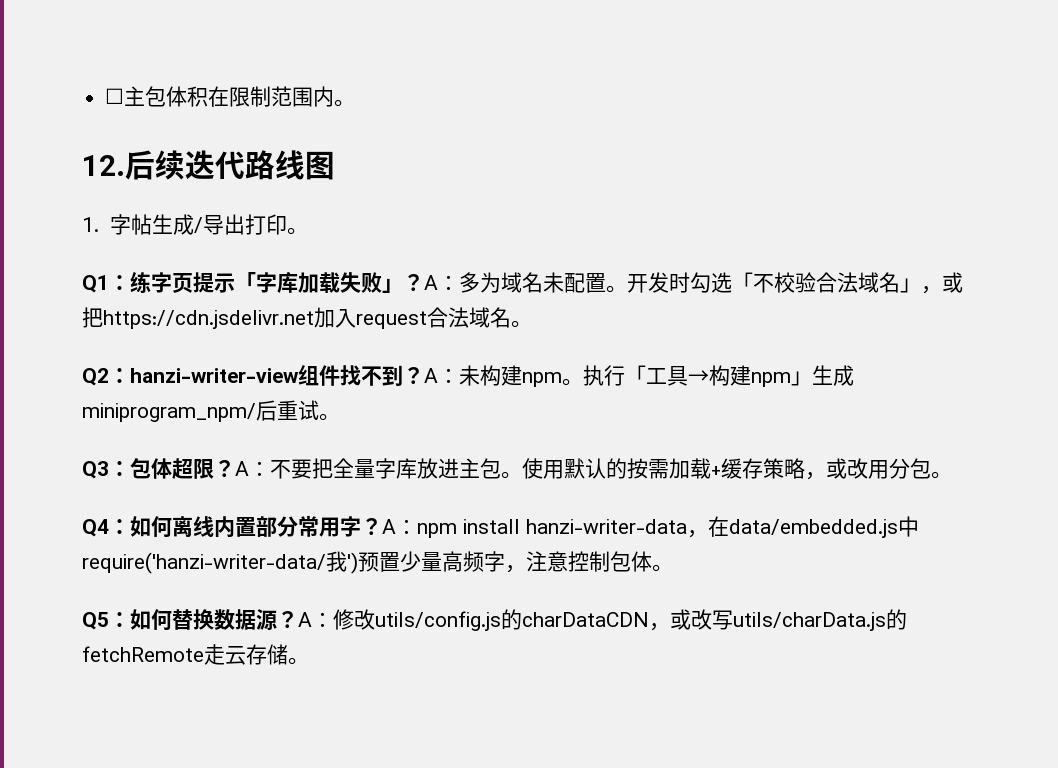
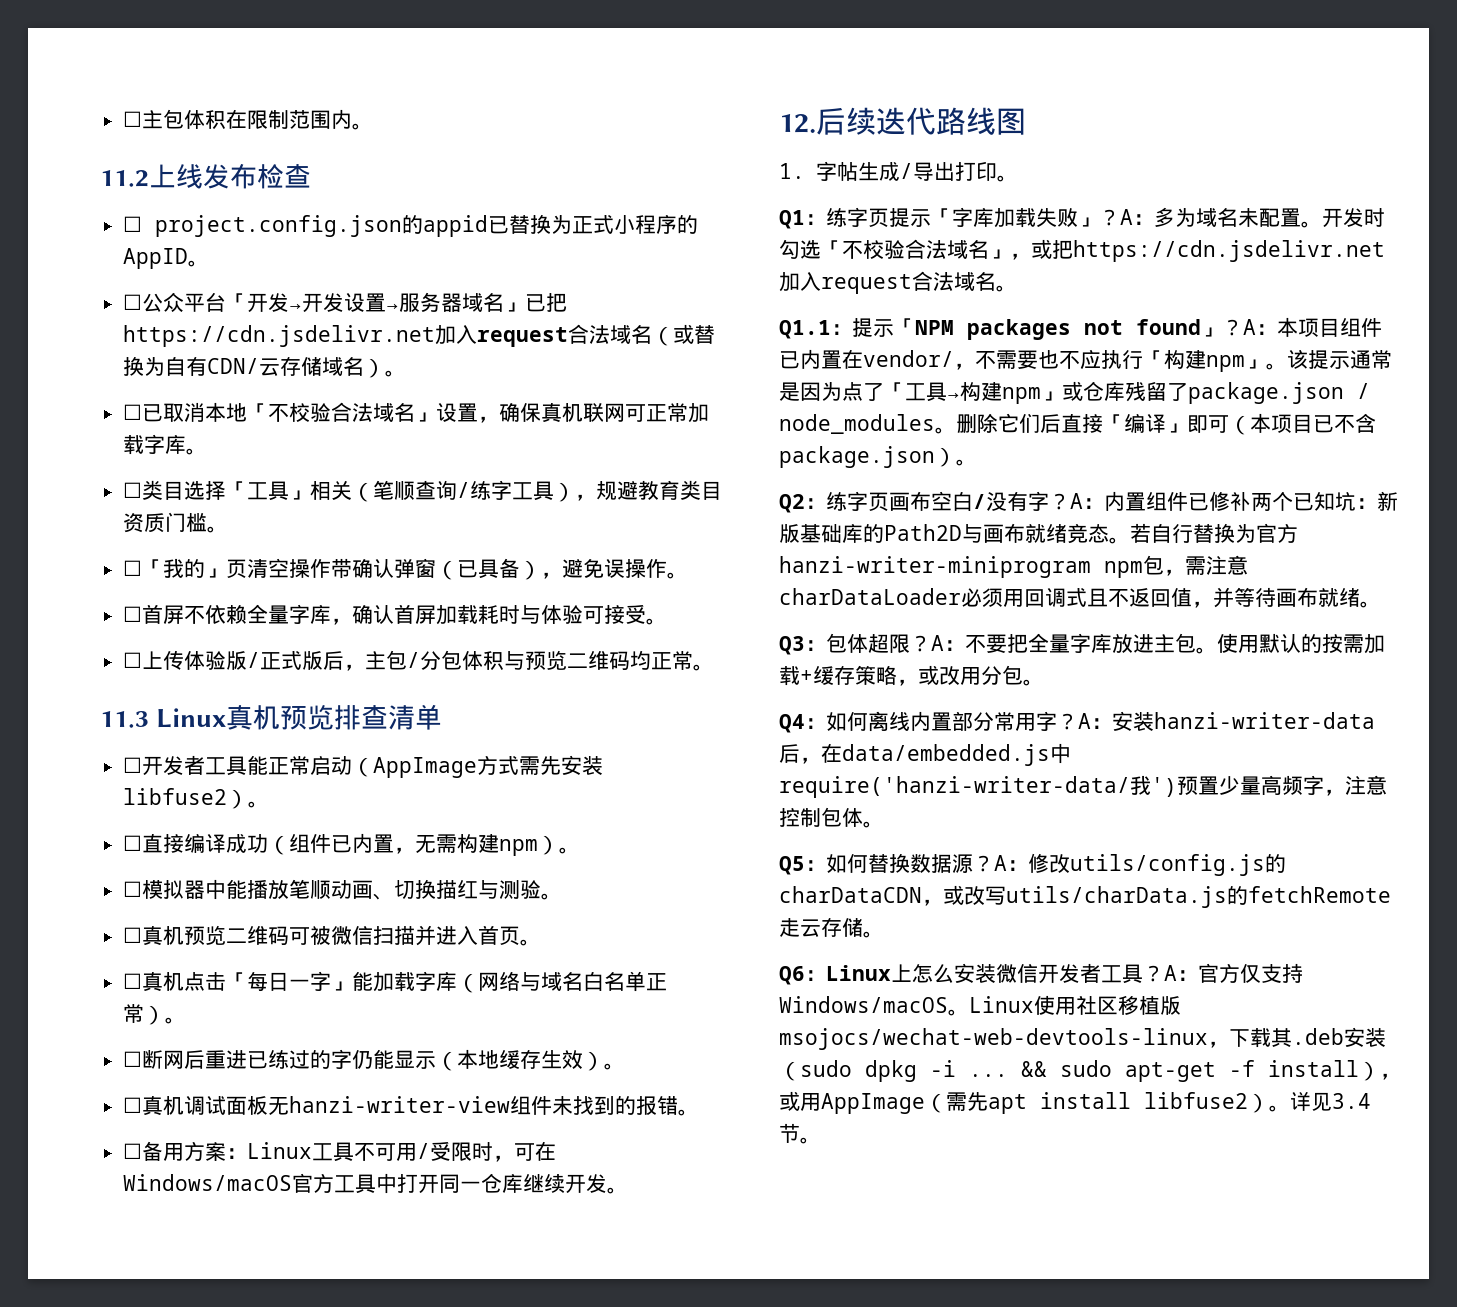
+ 11.2上线发布检查
+ ☐ project.config.json的appid已替换为正式小程序的AppID。
+ ☐公众平台「开发→开发设置→服务器域名」已把https://cdn.jsdelivr.net加入request合法域名（或替换为自有CDN/云存储域名）。
+ ☐已取消本地「不校验合法域名」设置，确保真机联网可正常加载字库。
+ ☐类目选择「工具」相关（笔顺查询/练字工具），规避教育类目资质门槛。
+ ☐「我的」页清空操作带确认弹窗（已具备），避免误操作。
+ ☐首屏不依赖全量字库，确认首屏加载耗时与体验可接受。
+ ☐上传体验版/正式版后，主包/分包体积与预览二维码均正常。
+ 11.3 Linux真机预览排查清单
+ ☐开发者工具能正常启动（AppImage方式需先安装libfuse2）。
+ ☐直接编译成功（组件已内置，无需构建npm）。
+ ☐模拟器中能播放笔顺动画、切换描红与测验。
+ ☐真机预览二维码可被微信扫描并进入首页。
+ ☐真机点击「每日一字」能加载字库（网络与域名白名单正常）。
+ ☐断网后重进已练过的字仍能显示（本地缓存生效）。
+ ☐真机调试面板无hanzi-writer-view组件未找到的报错。
+ ☐备用方案：Linux工具不可用/受限时，可在Windows/macOS官方工具中打开同一仓库继续开发。
- Q2：hanzi-writer-view组件找不到？A：未构建npm。执行「工具→构建npm」生成miniprogram_npm/后重试。
+ Q1.1：提示「NPM packages not found」？A：本项目组件已内置在vendor/，不需要也不应执行「构建npm」。该提示通常是因为点了「工具→构建npm」或仓库残留了package.json / node_modules。删除它们后直接「编译」即可（本项目已不含package.json）。
+ Q2：练字页画布空白/没有字？A：内置组件已修补两个已知坑：新版基础库的Path2D与画布就绪竞态。若自行替换为官方hanzi-writer-miniprogram npm包，需注意charDataLoader必须用回调式且不返回值，并等待画布就绪。
- A：npm install hanzi-writer-data，在data/embedded.js中require('hanzi-writer-data/我')预置少量高频字，注意控制包体。
+ A：安装hanzi-writer-data后，在data/embedded.js中require('hanzi-writer-data/我')预置少量高频字，注意控制包体。
+ Q6：Linux上怎么安装微信开发者工具？A：官方仅支持Windows/macOS。Linux使用社区移植版msojocs/wechat-web-devtools-linux，下载其.deb安装（sudo dpkg -i ... && sudo apt-get -f install），或用AppImage（需先apt install libfuse2）。详见3.4节。

